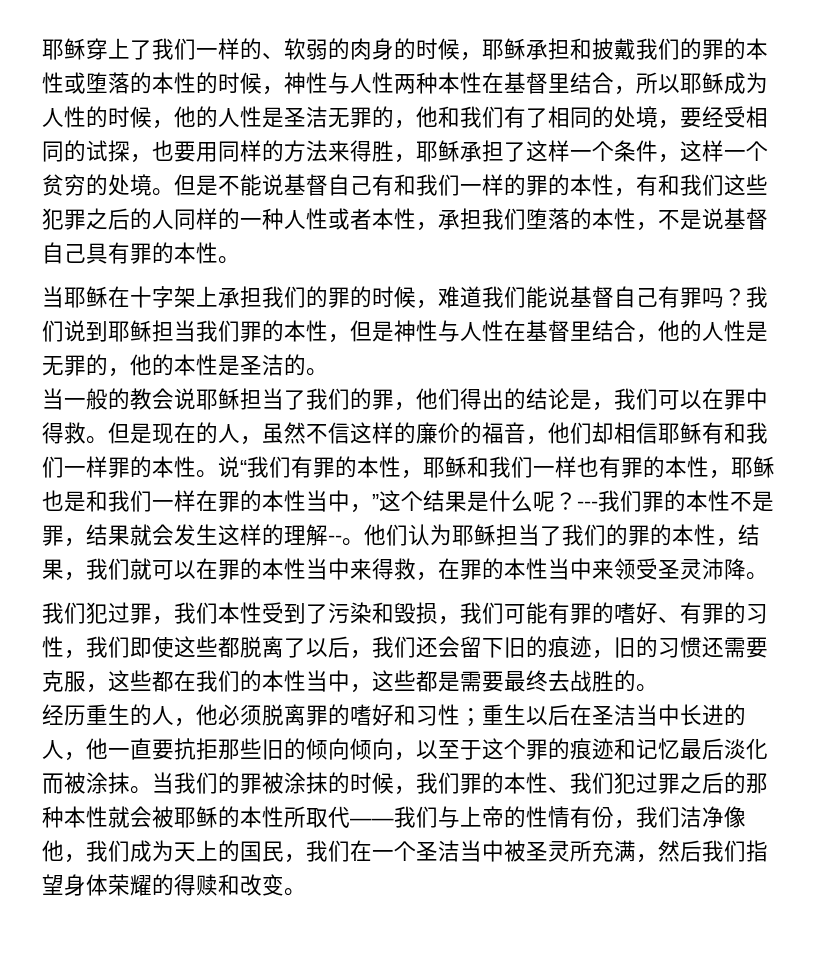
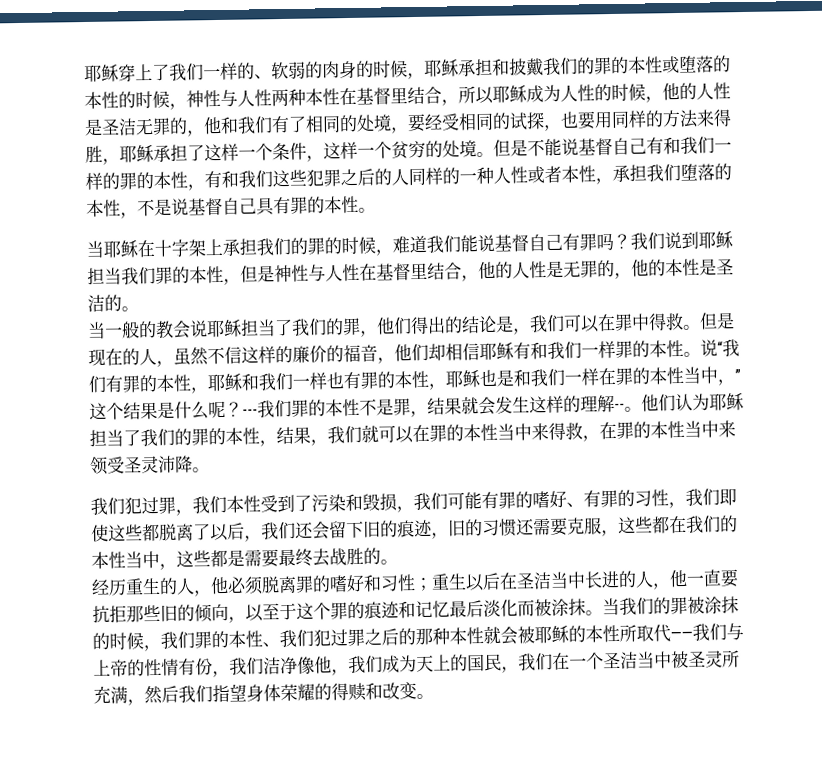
- 经历重生的人，他必须脱离罪的嗜好和习性；重生以后在圣洁当中长进的人，他一直要抗拒那些旧的倾向倾向，以至于这个罪的痕迹和记忆最后淡化而被涂抹。
+ 经历重生的人，他必须脱离罪的嗜好和习性；重生以后在圣洁当中长进的人，他一直要抗拒那些旧的倾向，以至于这个罪的痕迹和记忆最后淡化而被涂抹。

